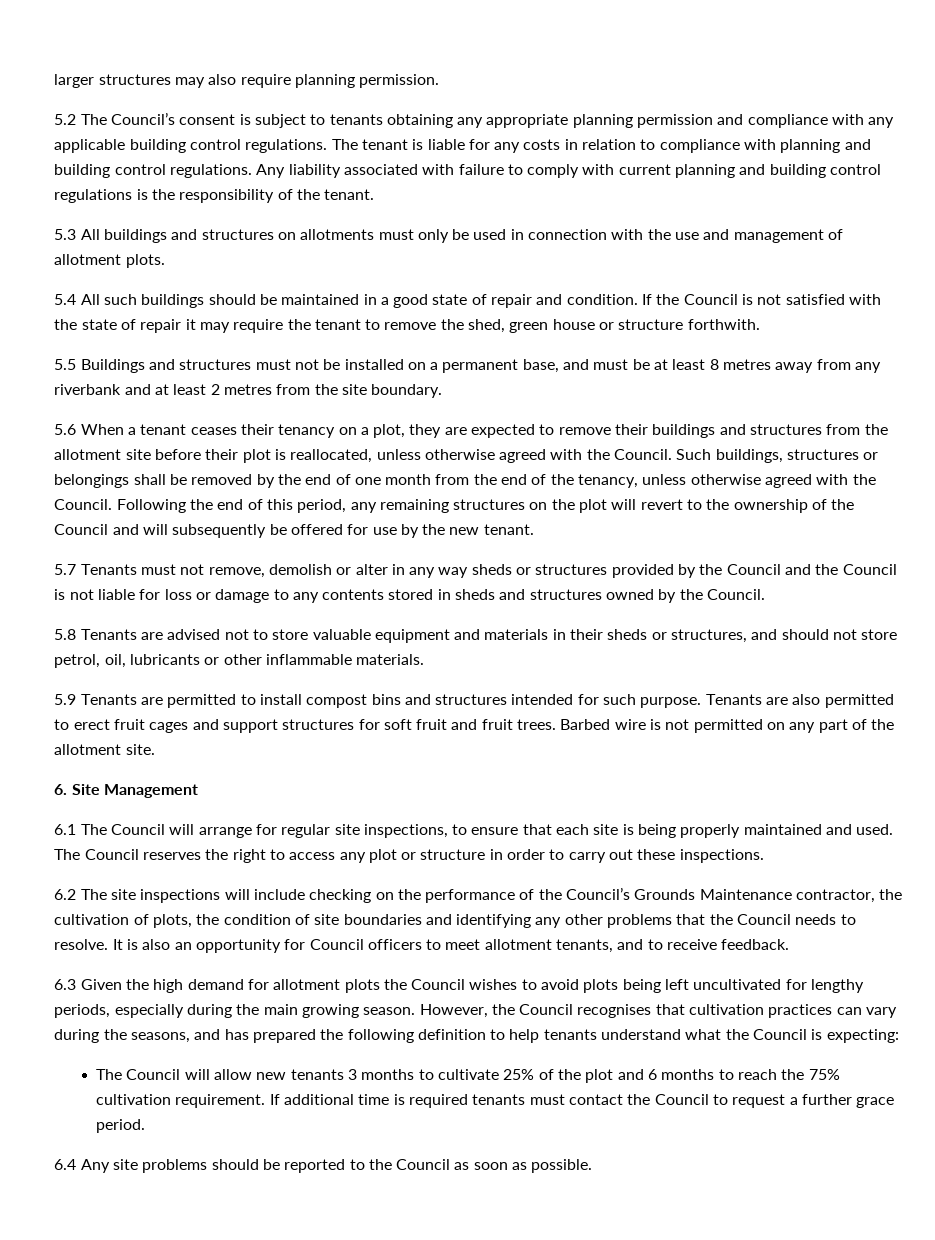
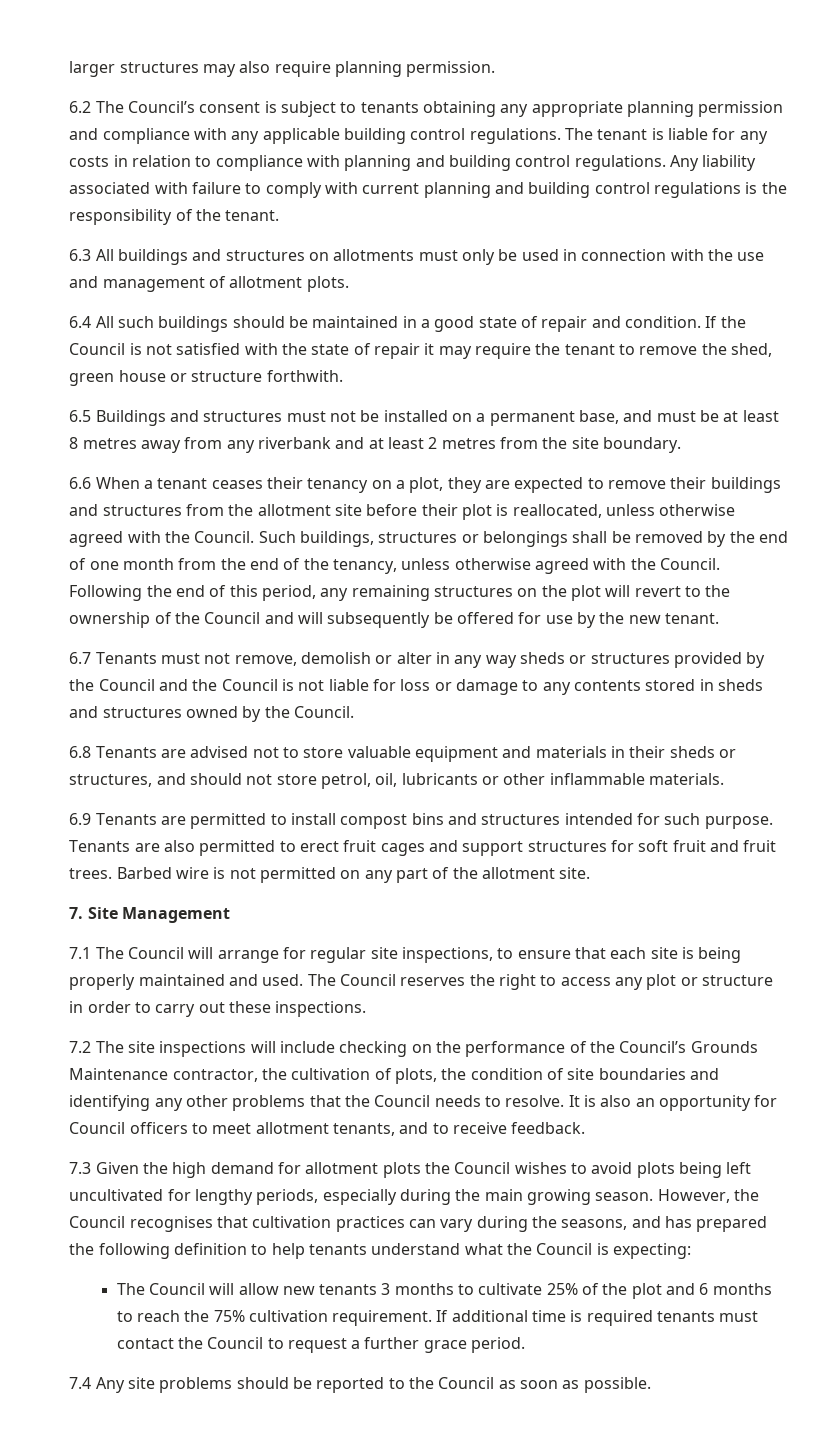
- 5.2 The Council’s consent is subject to tenants obtaining any appropriate planning permission and compliance with any applicable building control regulations.
+ 6.2 The Council’s consent is subject to tenants obtaining any appropriate planning permission and compliance with any applicable building control regulations.
- 5.3 All buildings and structures on allotments must only be used in connection with the use and management of allotment plots.
+ 6.3 All buildings and structures on allotments must only be used in connection with the use and management of allotment plots.
- 5.4 All such buildings should be maintained in a good state of repair and condition.
+ 6.4 All such buildings should be maintained in a good state of repair and condition.
- 5.5 Buildings and structures must not be installed on a permanent base, and must be at least 8 metres away from any riverbank and at least 2 metres from the site boundary.
+ 6.5 Buildings and structures must not be installed on a permanent base, and must be at least 8 metres away from any riverbank and at least 2 metres from the site boundary.
- 5.6 When a tenant ceases their tenancy on a plot, they are expected to remove their buildings and structures from the allotment site before their plot is reallocated, unless otherwise agreed with the Council.
+ 6.6 When a tenant ceases their tenancy on a plot, they are expected to remove their buildings and structures from the allotment site before their plot is reallocated, unless otherwise agreed with the Council.
- 5.7 Tenants must not remove, demolish or alter in any way sheds or structures provided by the Council and the Council is not liable for loss or damage to any contents stored in sheds and structures owned by the Council.
+ 6.7 Tenants must not remove, demolish or alter in any way sheds or structures provided by the Council and the Council is not liable for loss or damage to any contents stored in sheds and structures owned by the Council.
- 5.8 Tenants are advised not to store valuable equipment and materials in their sheds or structures, and should not store petrol, oil, lubricants or other inflammable materials.
+ 6.8 Tenants are advised not to store valuable equipment and materials in their sheds or structures, and should not store petrol, oil, lubricants or other inflammable materials.
- 5.9 Tenants are permitted to install compost bins and structures intended for such purpose.
+ 6.9 Tenants are permitted to install compost bins and structures intended for such purpose.
- 6. Site Management
+ 7. Site Management
- 6.1 The Council will arrange for regular site inspections, to ensure that each site is being properly maintained and used.
+ 7.1 The Council will arrange for regular site inspections, to ensure that each site is being properly maintained and used.
- 6.2 The site inspections will include checking on the performance of the Council’s Grounds Maintenance contractor, the cultivation of plots, the condition of site boundaries and identifying any other problems that the Council needs to resolve.
+ 7.2 The site inspections will include checking on the performance of the Council’s Grounds Maintenance contractor, the cultivation of plots, the condition of site boundaries and identifying any other problems that the Council needs to resolve.
- 6.3 Given the high demand for allotment plots the Council wishes to avoid plots being left uncultivated for lengthy periods, especially during the main growing season.
+ 7.3 Given the high demand for allotment plots the Council wishes to avoid plots being left uncultivated for lengthy periods, especially during the main growing season.
- 6.4 Any site problems should be reported to the Council as soon as possible.
+ 7.4 Any site problems should be reported to the Council as soon as possible.

